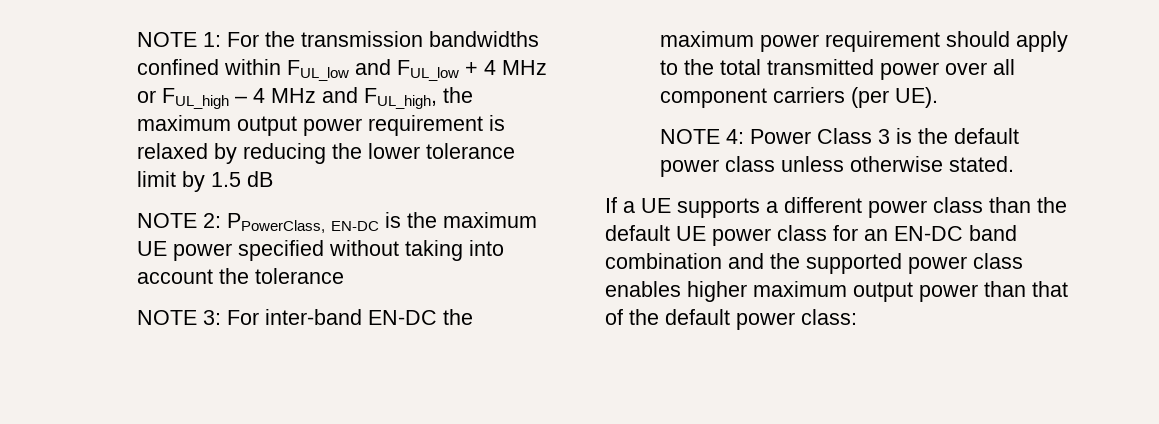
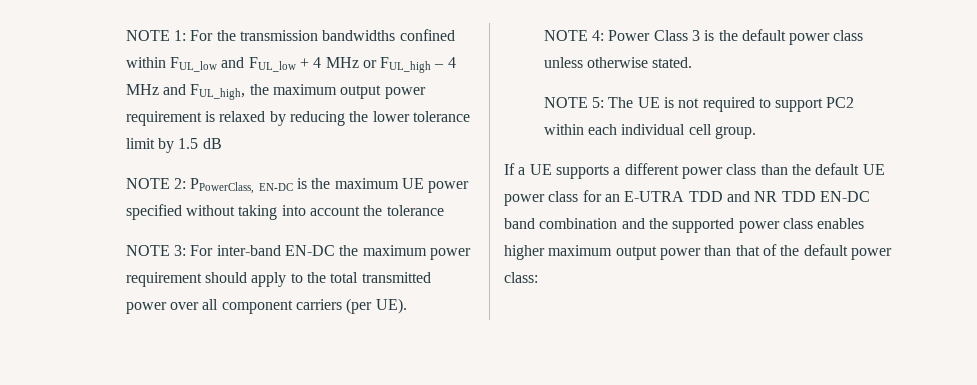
+ NOTE 5: The UE is not required to support PC2 within each individual cell group.
- If a UE supports a different power class than the default UE power class for an EN-DC band combination and the supported power class enables higher maximum output power than that of the default power class:
+ If a UE supports a different power class than the default UE power class for an E-UTRA TDD and NR TDD EN-DC band combination and the supported power class enables higher maximum output power than that of the default power class:

